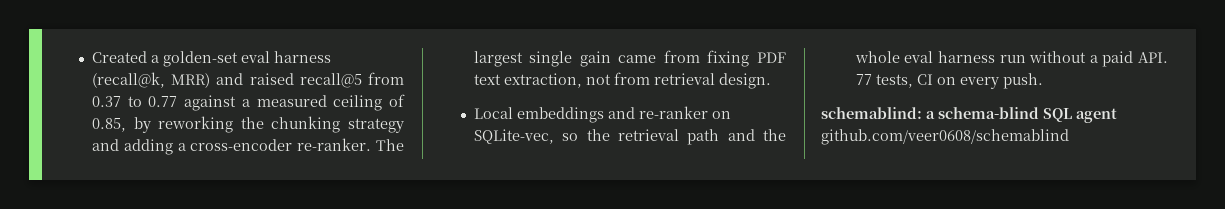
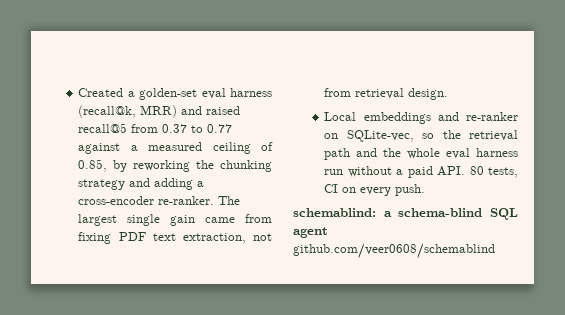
- Local embeddings and re-ranker on SQLite-vec, so the retrieval path and the whole eval harness run without a paid API. 77 tests, CI on every push.
+ Local embeddings and re-ranker on SQLite-vec, so the retrieval path and the whole eval harness run without a paid API. 80 tests, CI on every push.

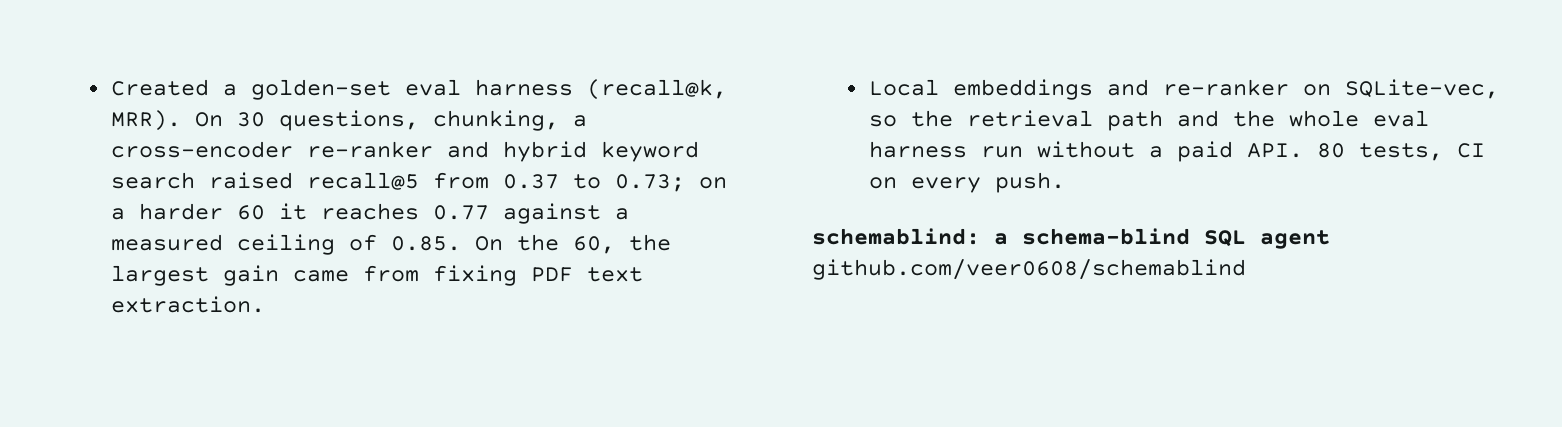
- Created a golden-set eval harness (recall@k, MRR) and raised recall@5 from 0.37 to 0.77 against a measured ceiling of 0.85, by reworking the chunking strategy and adding a cross-encoder re-ranker. The largest single gain came from fixing PDF text extraction, not from retrieval design.
+ Created a golden-set eval harness (recall@k, MRR). On 30 questions, chunking, a cross-encoder re-ranker and hybrid keyword search raised recall@5 from 0.37 to 0.73; on a harder 60 it reaches 0.77 against a measured ceiling of 0.85. On the 60, the largest gain came from fixing PDF text extraction.

